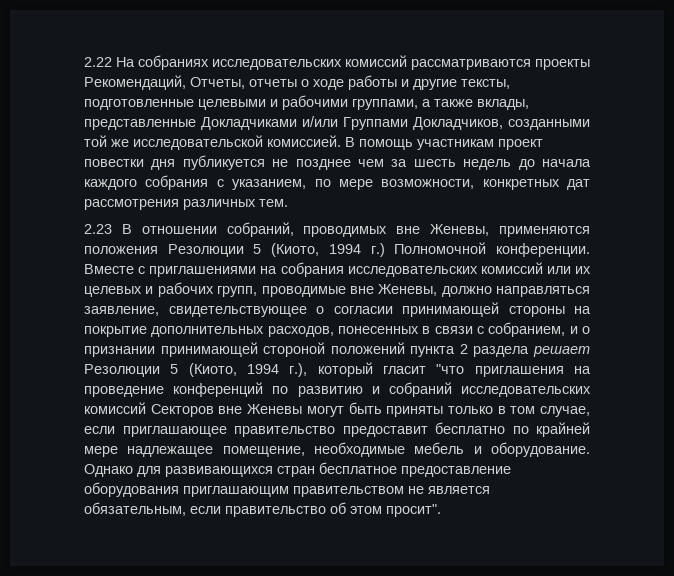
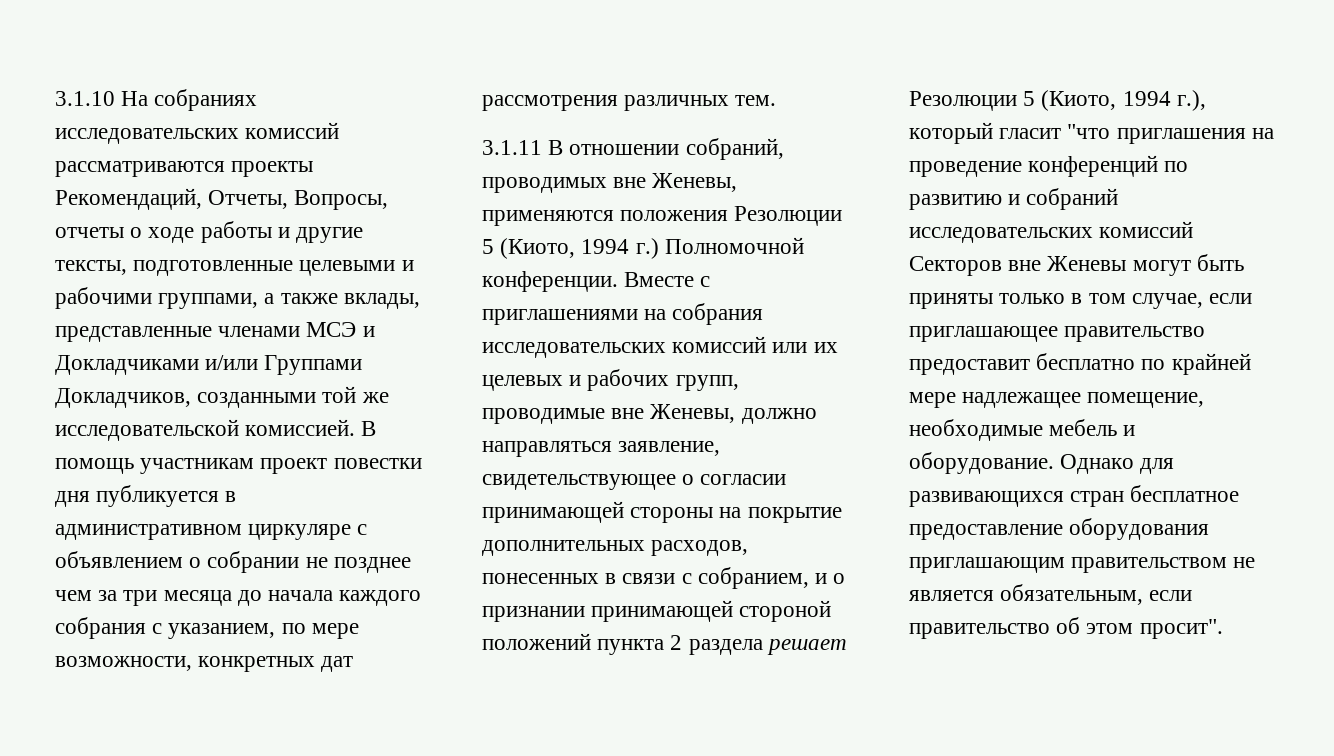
- 2.22 На собраниях исследовательских комиссий рассматриваются проекты Рекомендаций, Отчеты, отчеты о ходе работы и другие тексты, подготовленные целевыми и рабочими группами, а также вклады, представленные Докладчиками и/или Группами Докладчиков, созданными той же исследовательской комиссией.
+ 3.1.10 На собраниях исследовательских комиссий рассматриваются проекты Рекомендаций, Отчеты, Вопросы, отчеты о ходе работы и другие тексты, подготовленные целевыми и рабочими группами, а также вклады, представленные членами МСЭ и Докладчиками и/или Группами Докладчиков, созданными той же исследовательской комиссией.
- В помощь участникам проект повестки дня публикуется не позднее чем за шесть недель до начала каждого собрания с указанием, по мере возможности, конкретных дат рассмотрения различных тем.
+ В помощь участникам проект повестки дня публикуется в административном циркуляре с объявлением о собрании не позднее чем за три месяца до начала каждого собрания с указанием, по мере возможности, конкретных дат рассмотрения различных тем.
- 2.23 В отношении собраний, проводимых вне Женевы, применяются положения Резолюции 5 (Киото, 1994 г.) Полномочной конференции.
+ 3.1.11 В отношении собраний, проводимых вне Женевы, применяются положения Резолюции 5 (Киото, 1994 г.) Полномочной конференции.

